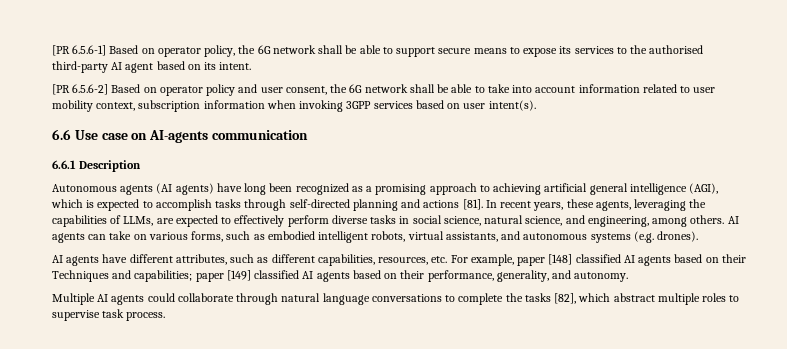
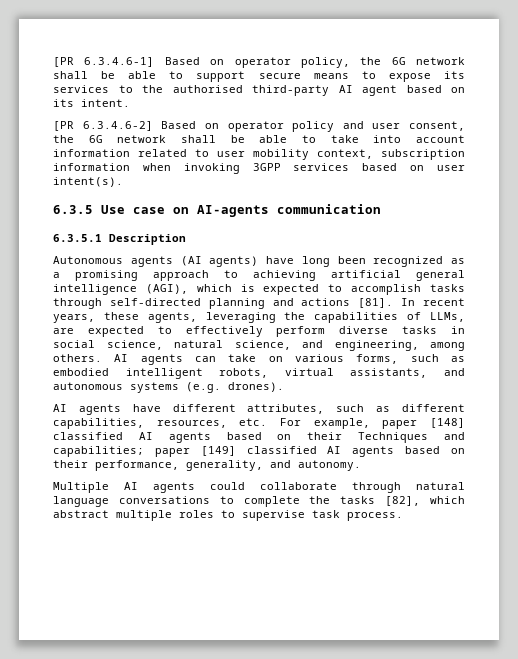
- [PR 6.5.6-1] Based on operator policy, the 6G network shall be able to support secure means to expose its services to the authorised third-party AI agent based on its intent.
+ [PR 6.3.4.6-1] Based on operator policy, the 6G network shall be able to support secure means to expose its services to the authorised third-party AI agent based on its intent.
- [PR 6.5.6-2] Based on operator policy and user consent, the 6G network shall be able to take into account information related to user mobility context, subscription information when invoking 3GPP services based on user intent(s).
+ [PR 6.3.4.6-2] Based on operator policy and user consent, the 6G network shall be able to take into account information related to user mobility context, subscription information when invoking 3GPP services based on user intent(s).
- 6.6 Use case on AI-agents communication
+ 6.3.5 Use case on AI-agents communication
- 6.6.1 Description
+ 6.3.5.1 Description

